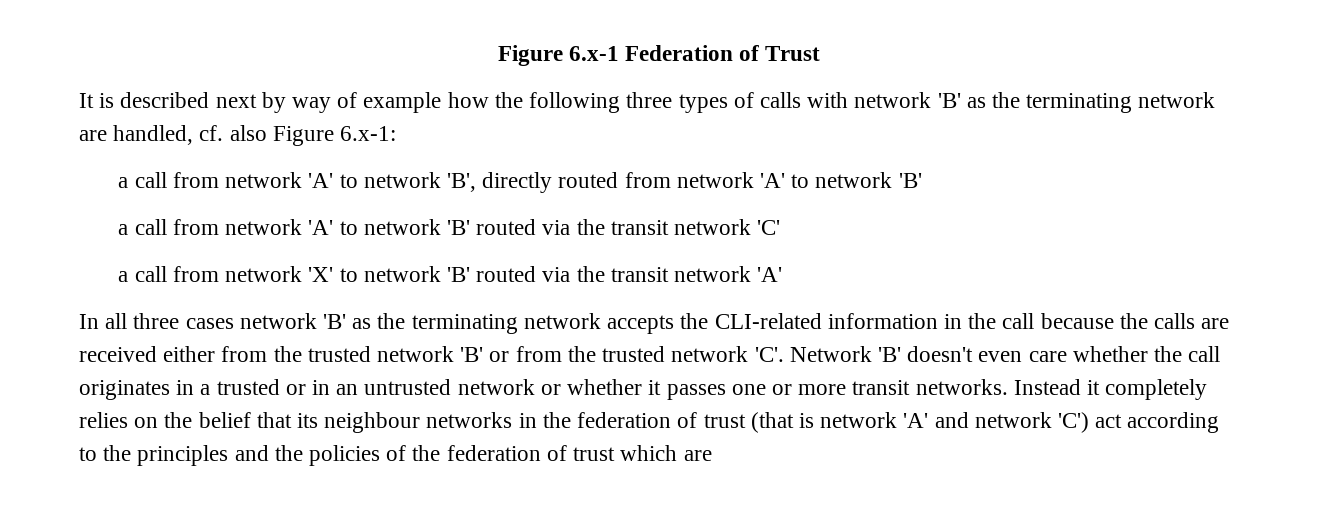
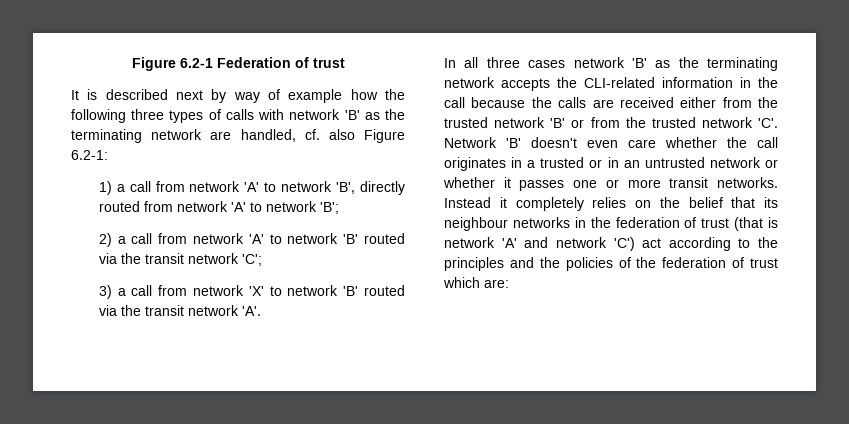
- Figure 6.x-1 Federation of Trust
+ Figure 6.2-1 Federation of trust
- It is described next by way of example how the following three types of calls with network 'B' as the terminating network are handled, cf. also Figure 6.x-1:
- a call from network 'A' to network 'B', directly routed from network 'A' to network 'B'
- a call from network 'A' to network 'B' routed via the transit network 'C'
- a call from network 'X' to network 'B' routed via the transit network 'A'
+ It is described next by way of example how the following three types of calls with network 'B' as the terminating network are handled, cf. also Figure 6.2-1:
+ 1) a call from network 'A' to network 'B', directly routed from network 'A' to network 'B';
+ 2) a call from network 'A' to network 'B' routed via the transit network 'C';
+ 3) a call from network 'X' to network 'B' routed via the transit network 'A'.
- Instead it completely relies on the belief that its neighbour networks in the federation of trust (that is network 'A' and network 'C') act according to the principles and the policies of the federation of trust which are
+ Instead it completely relies on the belief that its neighbour networks in the federation of trust (that is network 'A' and network 'C') act according to the principles and the policies of the federation of trust which are:

